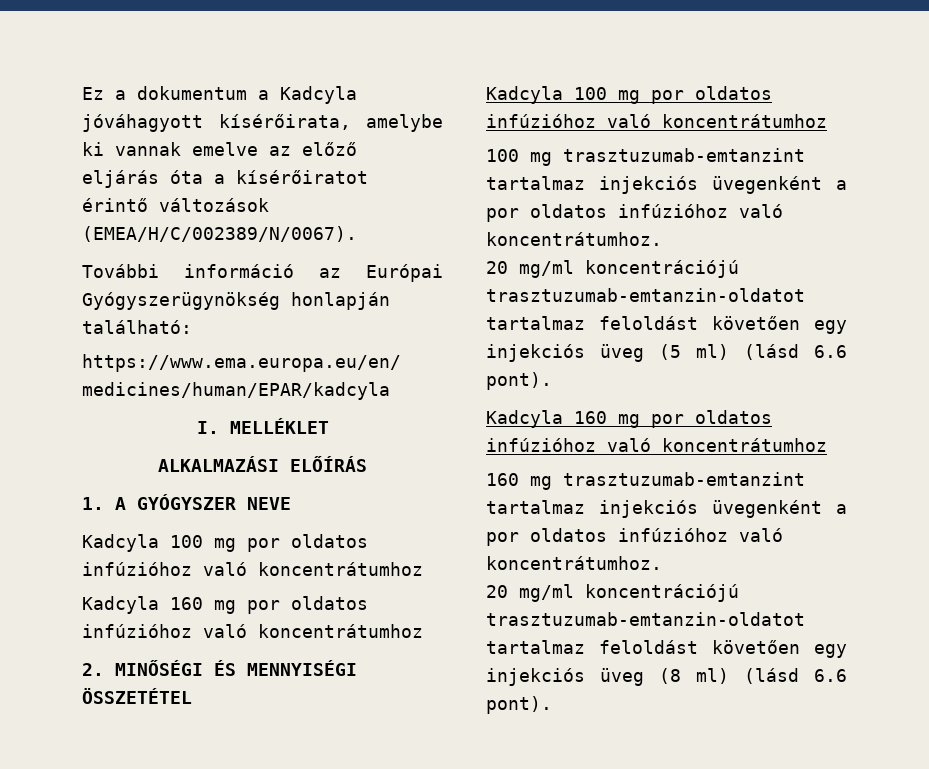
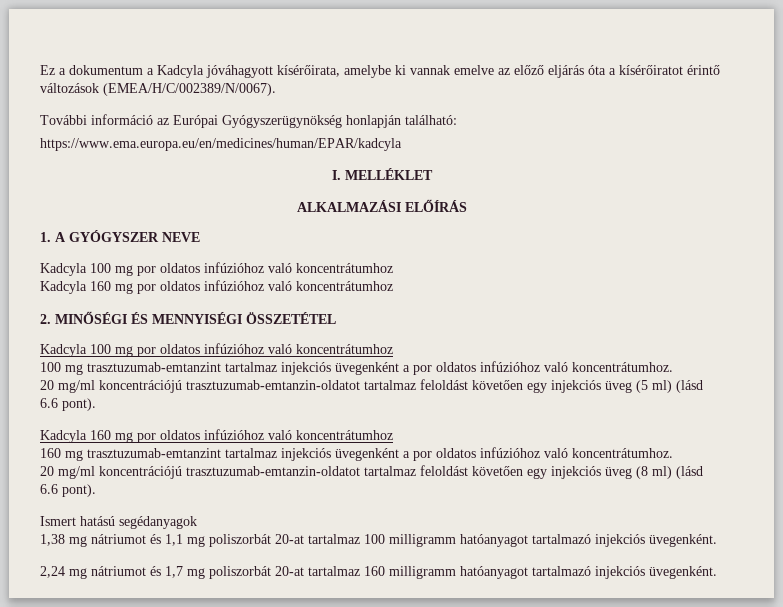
+ Ismert hatású segédanyagok
+ 1,38 mg nátriumot és 1,1 mg poliszorbát 20-at tartalmaz 100 milligramm hatóanyagot tartalmazó injekciós üvegenként.
+ 2,24 mg nátriumot és 1,7 mg poliszorbát 20-at tartalmaz 160 milligramm hatóanyagot tartalmazó injekciós üvegenként.

